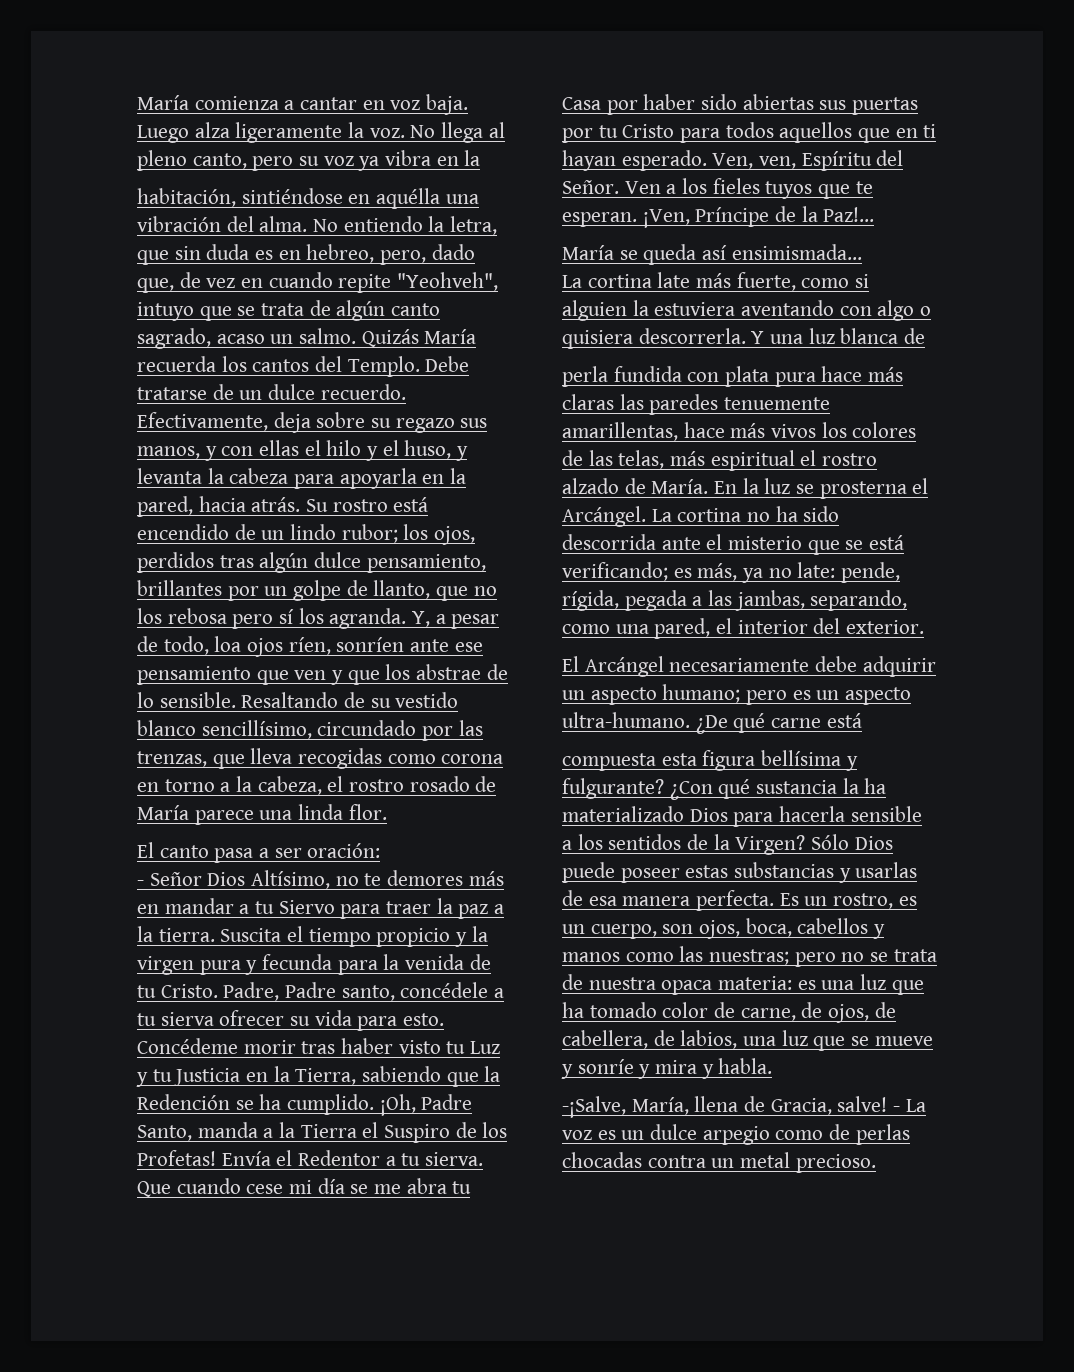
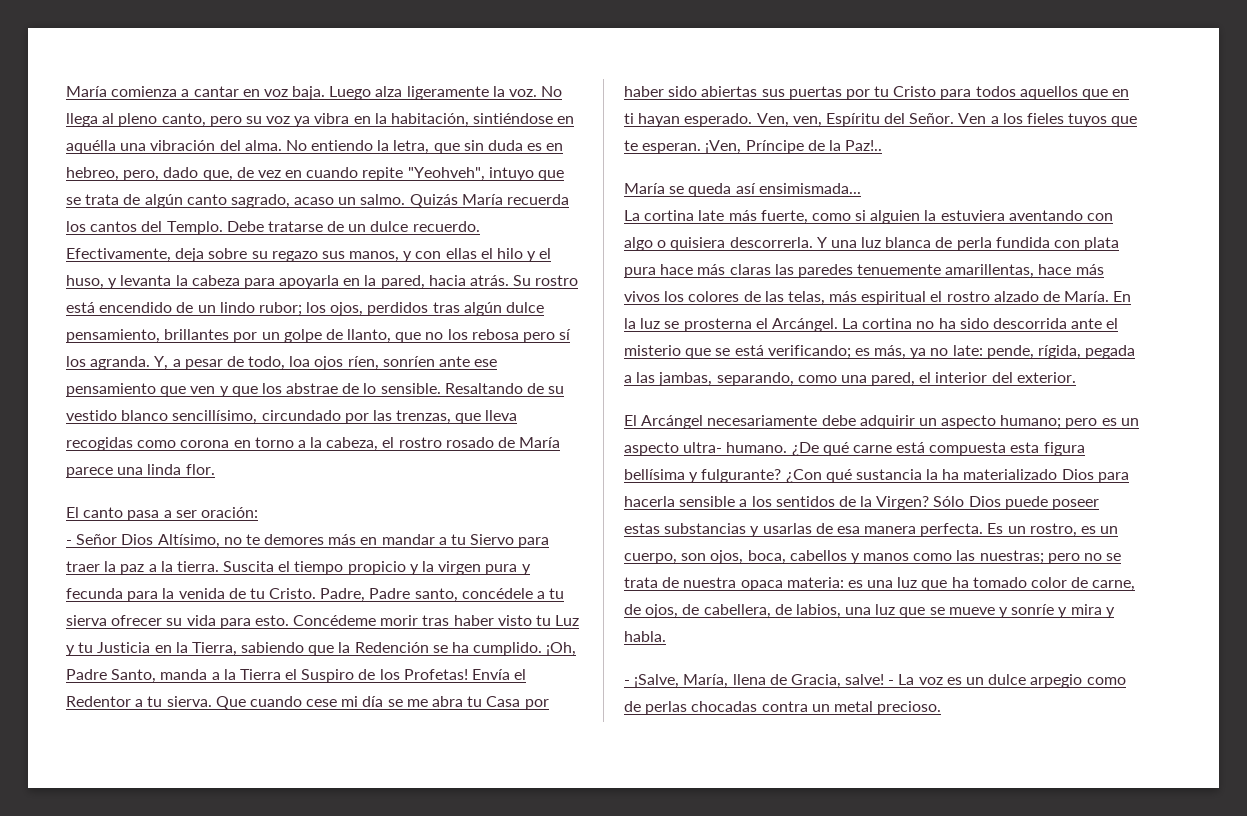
- No llega al pleno canto, pero su voz ya vibra en la
- habitación, sintiéndose en aquélla una vibración del alma.
+ No llega al pleno canto, pero su voz ya vibra en la habitación, sintiéndose en aquélla una vibración del alma.
- ¡Ven, Príncipe de la Paz!...
+ ¡Ven, Príncipe de la Paz!..
- Y una luz blanca de
- perla fundida con plata pura hace más claras las paredes tenuemente amarillentas, hace más vivos los colores de las telas, más espiritual el rostro alzado de María.
+ Y una luz blanca de perla fundida con plata pura hace más claras las paredes tenuemente amarillentas, hace más vivos los colores de las telas, más espiritual el rostro alzado de María.
- El Arcángel necesariamente debe adquirir un aspecto humano; pero es un aspecto ultra-humano.
+ El Arcángel necesariamente debe adquirir un aspecto humano; pero es un aspecto ultra- humano.
- ¿De qué carne está
- compuesta esta figura bellísima y fulgurante?
+ ¿De qué carne está compuesta esta figura bellísima y fulgurante?
- -¡Salve, María, llena de Gracia, salve!
+ - ¡Salve, María, llena de Gracia, salve!

